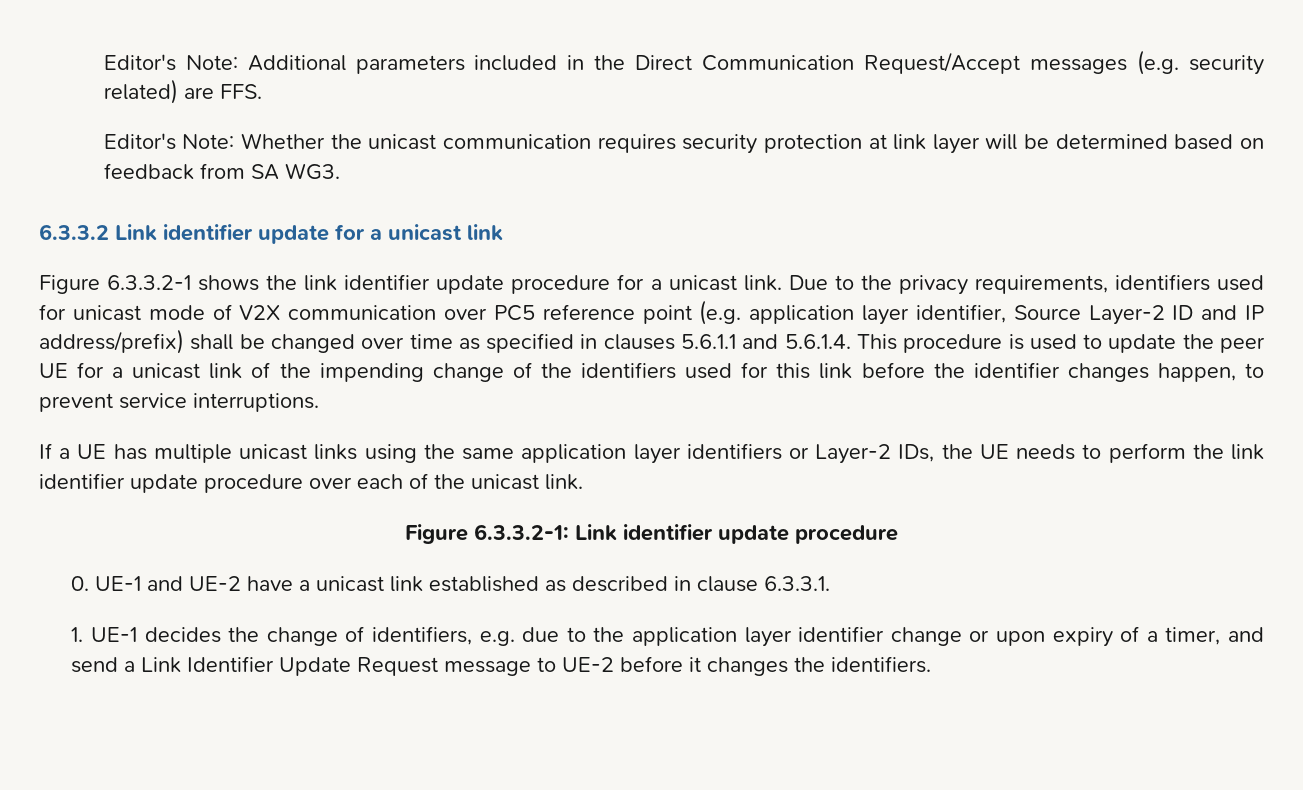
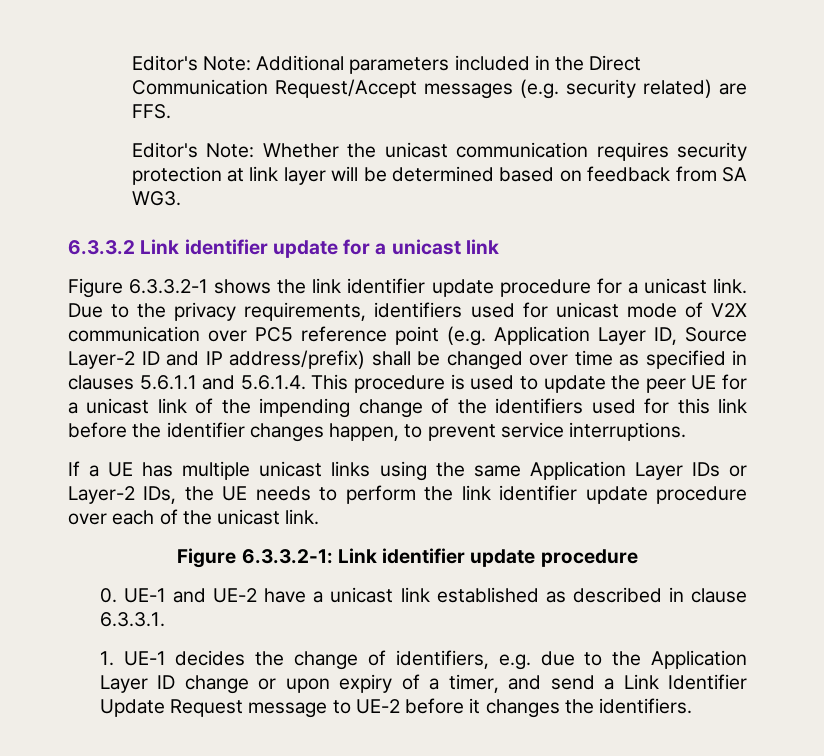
- Due to the privacy requirements, identifiers used for unicast mode of V2X communication over PC5 reference point (e.g. application layer identifier, Source Layer-2 ID and IP address/prefix) shall be changed over time as specified in clauses 5.6.1.1 and 5.6.1.4. This procedure is used to update the peer UE for a unicast link of the impending change of the identifiers used for this link before the identifier changes happen, to prevent service interruptions.
+ Due to the privacy requirements, identifiers used for unicast mode of V2X communication over PC5 reference point (e.g. Application Layer ID, Source Layer-2 ID and IP address/prefix) shall be changed over time as specified in clauses 5.6.1.1 and 5.6.1.4. This procedure is used to update the peer UE for a unicast link of the impending change of the identifiers used for this link before the identifier changes happen, to prevent service interruptions.
- If a UE has multiple unicast links using the same application layer identifiers or Layer-2 IDs, the UE needs to perform the link identifier update procedure over each of the unicast link.
+ If a UE has multiple unicast links using the same Application Layer IDs or Layer-2 IDs, the UE needs to perform the link identifier update procedure over each of the unicast link.
- 1. UE-1 decides the change of identifiers, e.g. due to the application layer identifier change or upon expiry of a timer, and send a Link Identifier Update Request message to UE-2 before it changes the identifiers.
+ 1. UE-1 decides the change of identifiers, e.g. due to the Application Layer ID change or upon expiry of a timer, and send a Link Identifier Update Request message to UE-2 before it changes the identifiers.

